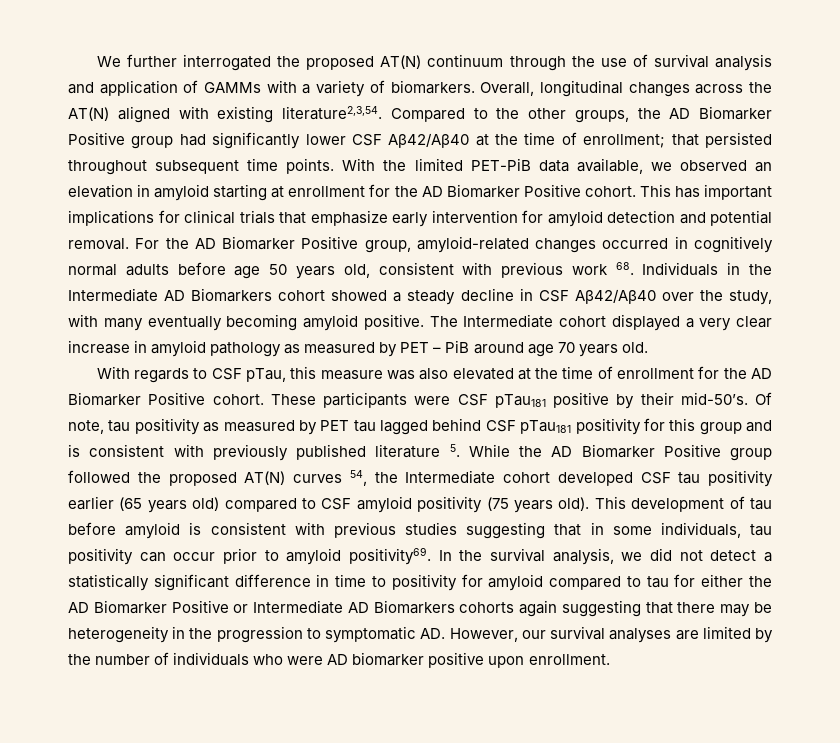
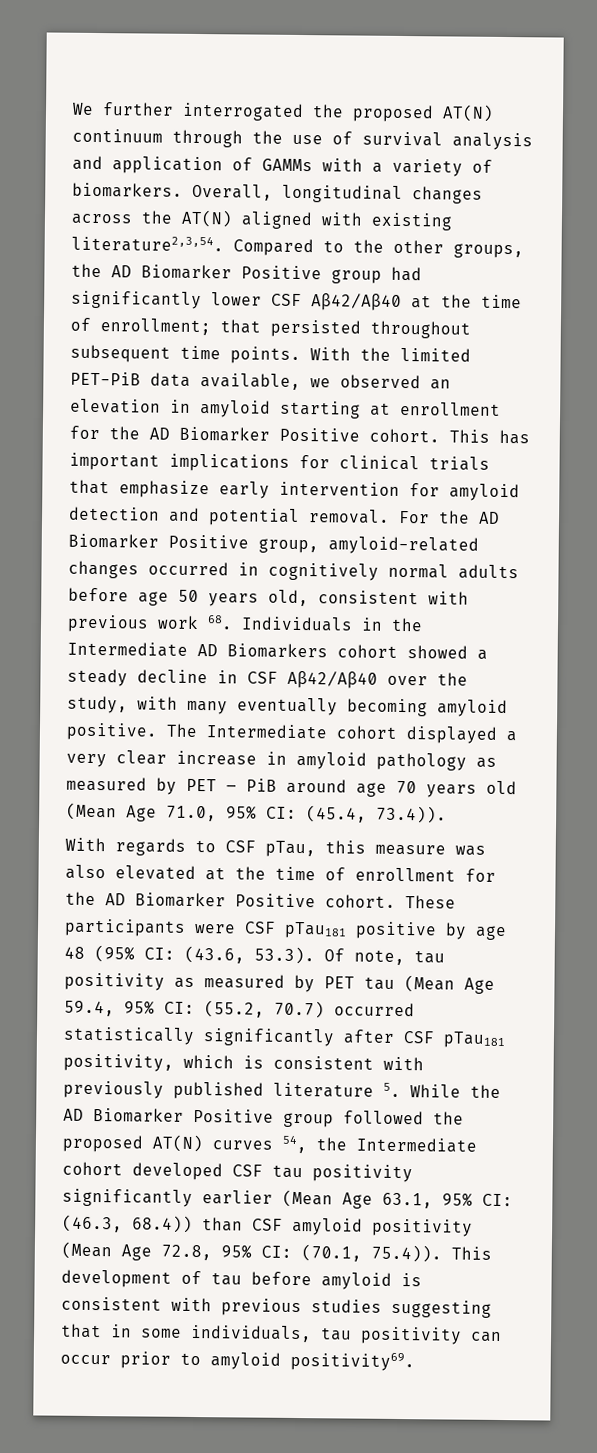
- The Intermediate cohort displayed a very clear increase in amyloid pathology as measured by PET – PiB around age 70 years old.
+ The Intermediate cohort displayed a very clear increase in amyloid pathology as measured by PET – PiB around age 70 years old (Mean Age 71.0, 95% CI: (45.4, 73.4)).
- These participants were CSF pTau181 positive by their mid-50’s. Of note, tau positivity as measured by PET tau lagged behind CSF pTau181 positivity for this group and is consistent with previously published literature 5. While the AD Biomarker Positive group followed the proposed AT(N) curves 54, the Intermediate cohort developed CSF tau positivity earlier (65 years old) compared to CSF amyloid positivity (75 years old). This development of tau before amyloid is consistent with previous studies suggesting that in some individuals, tau positivity can occur prior to amyloid positivity69. In the survival analysis, we did not detect a statistically significant difference in time to positivity for amyloid compared to tau for either the AD Biomarker Positive or Intermediate AD Biomarkers cohorts again suggesting that there may be heterogeneity in the progression to symptomatic AD. However, our survival analyses are limited by the number of individuals who were AD biomarker positive upon enrollment.
+ These participants were CSF pTau181 positive by age 48 (95% CI: (43.6, 53.3). Of note, tau positivity as measured by PET tau (Mean Age 59.4, 95% CI: (55.2, 70.7) occurred statistically significantly after CSF pTau181 positivity, which is consistent with previously published literature 5. While the AD Biomarker Positive group followed the proposed AT(N) curves 54, the Intermediate cohort developed CSF tau positivity significantly earlier (Mean Age 63.1, 95% CI: (46.3, 68.4)) than CSF amyloid positivity (Mean Age 72.8, 95% CI: (70.1, 75.4)). This development of tau before amyloid is consistent with previous studies suggesting that in some individuals, tau positivity can occur prior to amyloid positivity69.

